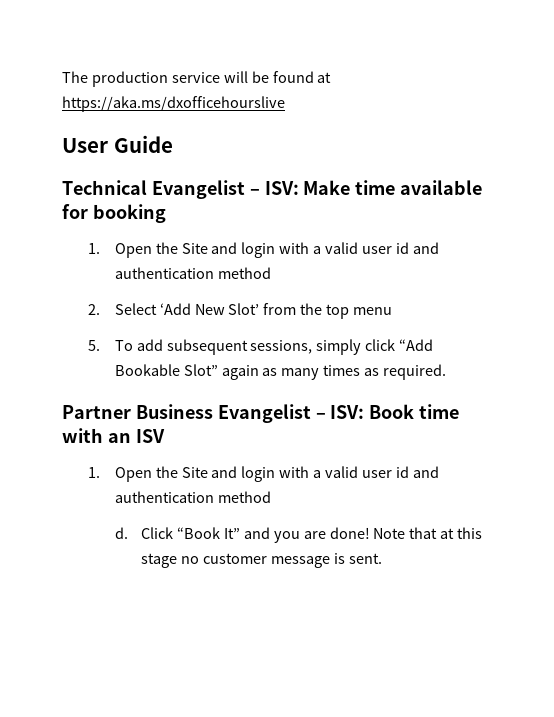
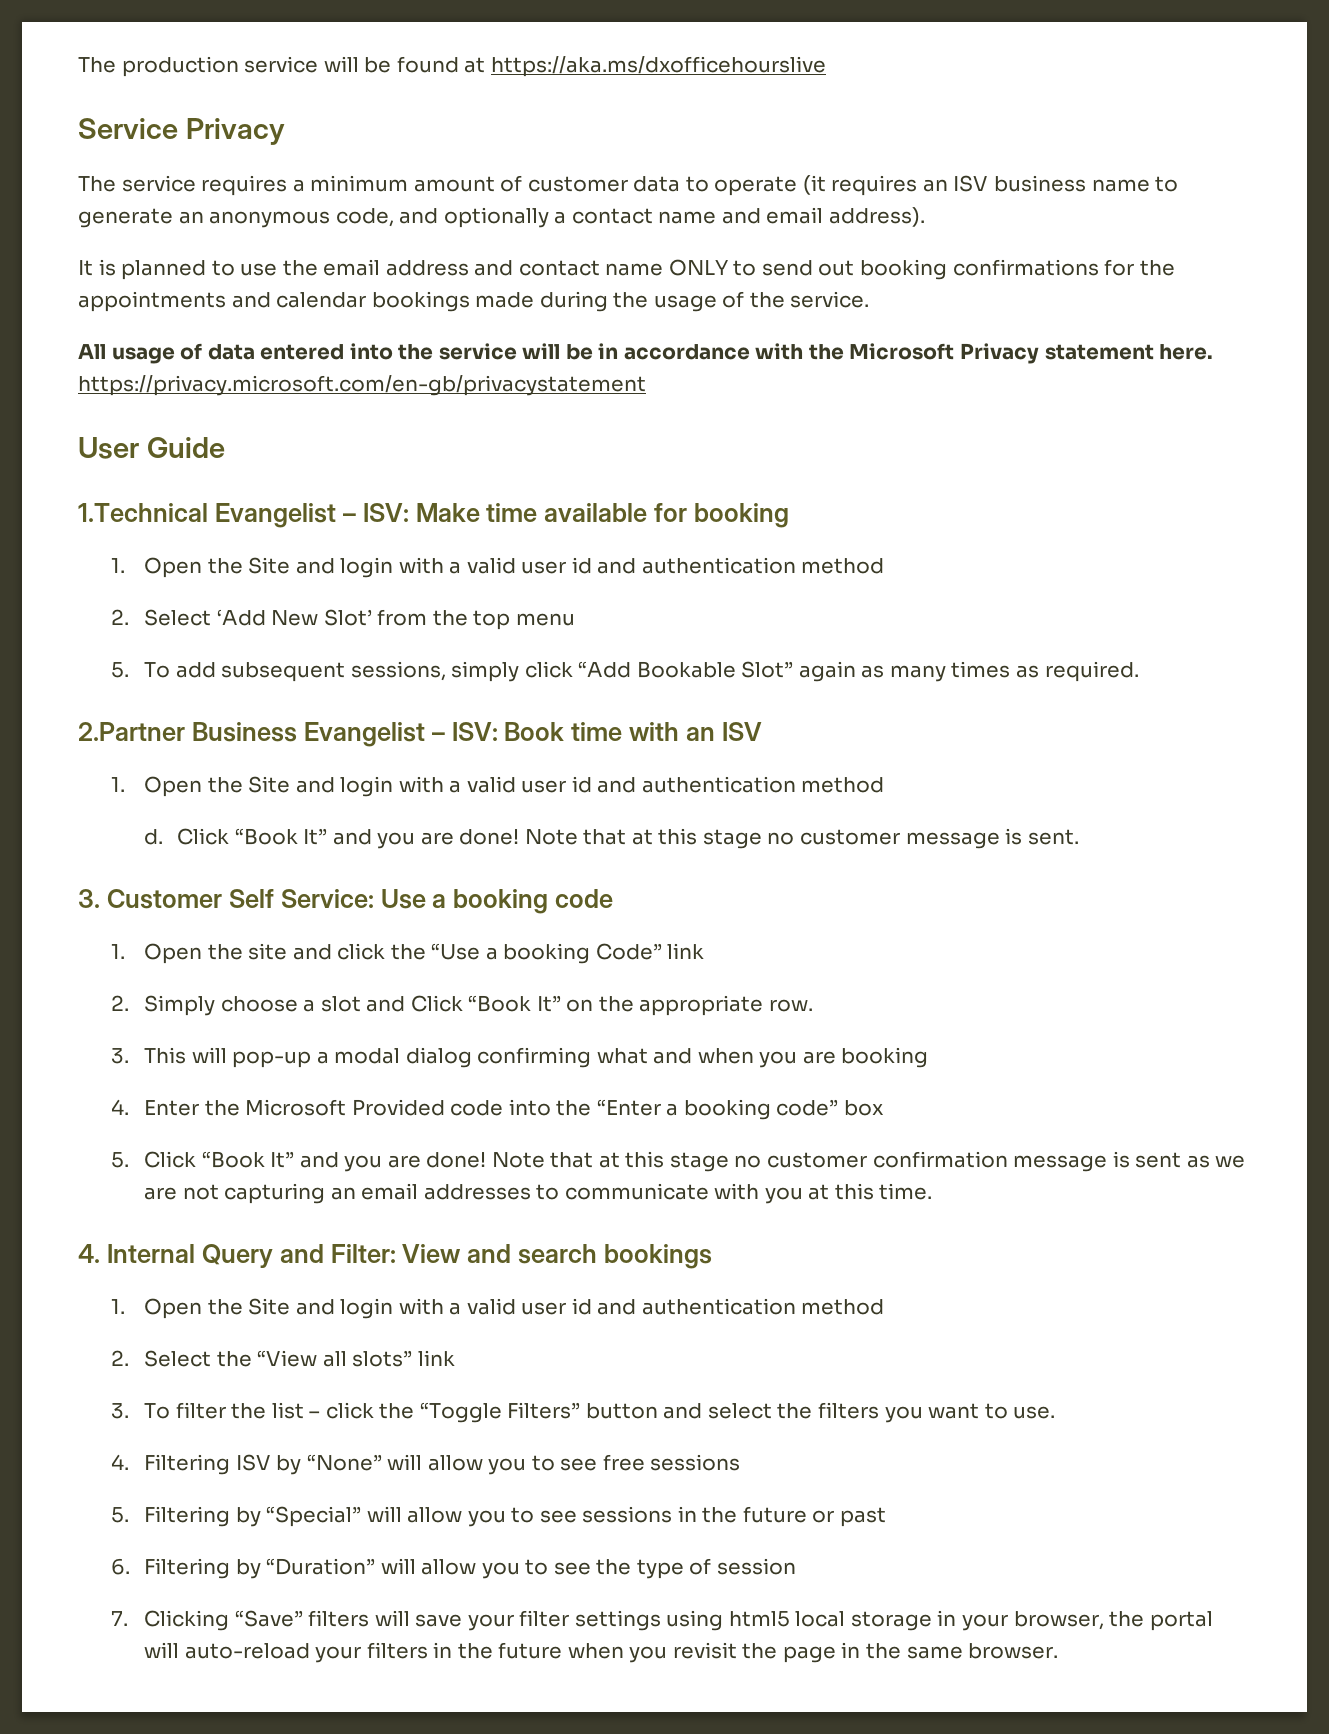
+ Service Privacy
+ The service requires a minimum amount of customer data to operate (it requires an ISV business name to generate an anonymous code, and optionally a contact name and email address).
+ It is planned to use the email address and contact name ONLY to send out booking confirmations for the appointments and calendar bookings made during the usage of the service.
+ All usage of data entered into the service will be in accordance with the Microsoft Privacy statement here. https://privacy.microsoft.com/en-gb/privacystatement
- Technical Evangelist – ISV: Make time available for booking
+ 1.Technical Evangelist – ISV: Make time available for booking
- Partner Business Evangelist – ISV: Book time with an ISV
+ 2.Partner Business Evangelist – ISV: Book time with an ISV
+ 3. Customer Self Service: Use a booking code
+ 1. Open the site and click the “Use a booking Code” link
+ 2. Simply choose a slot and Click “Book It” on the appropriate row.
+ 3. This will pop-up a modal dialog confirming what and when you are booking
+ 4. Enter the Microsoft Provided code into the “Enter a booking code” box
+ 5. Click “Book It” and you are done! Note that at this stage no customer confirmation message is sent as we are not capturing an email addresses to communicate with you at this time.
+ 4. Internal Query and Filter: View and search bookings
+ 1. Open the Site and login with a valid user id and authentication method
+ 2. Select the “View all slots” link
+ 3. To filter the list – click the “Toggle Filters” button and select the filters you want to use.
+ 4. Filtering ISV by “None” will allow you to see free sessions
+ 5. Filtering by “Special” will allow you to see sessions in the future or past
+ 6. Filtering by “Duration” will allow you to see the type of session
+ 7. Clicking “Save” filters will save your filter settings using html5 local storage in your browser, the portal will auto-reload your filters in the future when you revisit the page in the same browser.

